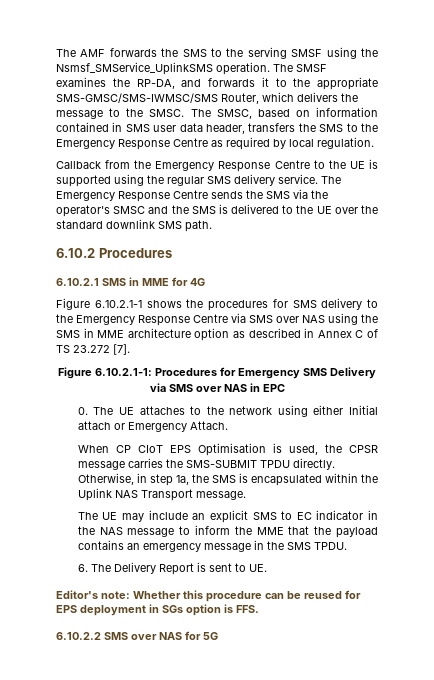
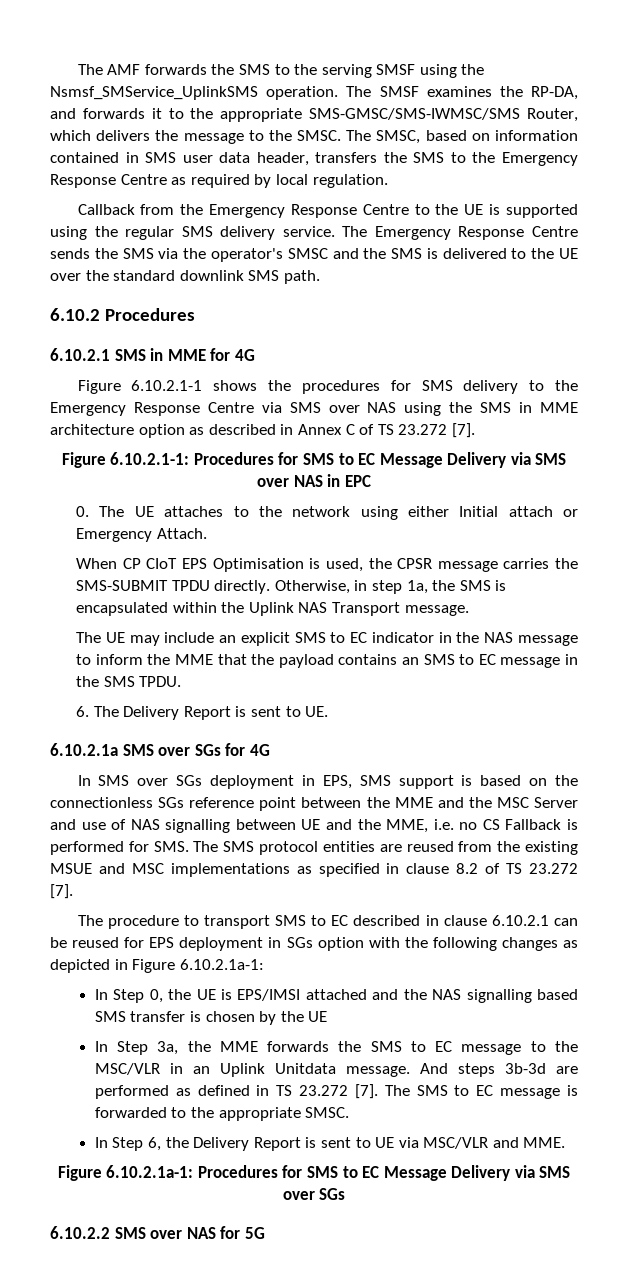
- Figure 6.10.2.1-1: Procedures for Emergency SMS Delivery via SMS over NAS in EPC
+ Figure 6.10.2.1-1: Procedures for SMS to EC Message Delivery via SMS over NAS in EPC
- The UE may include an explicit SMS to EC indicator in the NAS message to inform the MME that the payload contains an emergency message in the SMS TPDU.
+ The UE may include an explicit SMS to EC indicator in the NAS message to inform the MME that the payload contains an SMS to EC message in the SMS TPDU.
- Editor's note: Whether this procedure can be reused for EPS deployment in SGs option is FFS.
+ 6.10.2.1a SMS over SGs for 4G
+ In SMS over SGs deployment in EPS, SMS support is based on the connectionless SGs reference point between the MME and the MSC Server and use of NAS signalling between UE and the MME, i.e. no CS Fallback is performed for SMS. The SMS protocol entities are reused from the existing MSUE and MSC implementations as specified in clause 8.2 of TS 23.272 [7].
+ The procedure to transport SMS to EC described in clause 6.10.2.1 can be reused for EPS deployment in SGs option with the following changes as depicted in Figure 6.10.2.1a-1:
+ In Step 0, the UE is EPS/IMSI attached and the NAS signalling based SMS transfer is chosen by the UE
+ In Step 3a, the MME forwards the SMS to EC message to the MSC/VLR in an Uplink Unitdata message. And steps 3b-3d are performed as defined in TS 23.272 [7]. The SMS to EC message is forwarded to the appropriate SMSC.
+ In Step 6, the Delivery Report is sent to UE via MSC/VLR and MME.
+ Figure 6.10.2.1a-1: Procedures for SMS to EC Message Delivery via SMS over SGs

